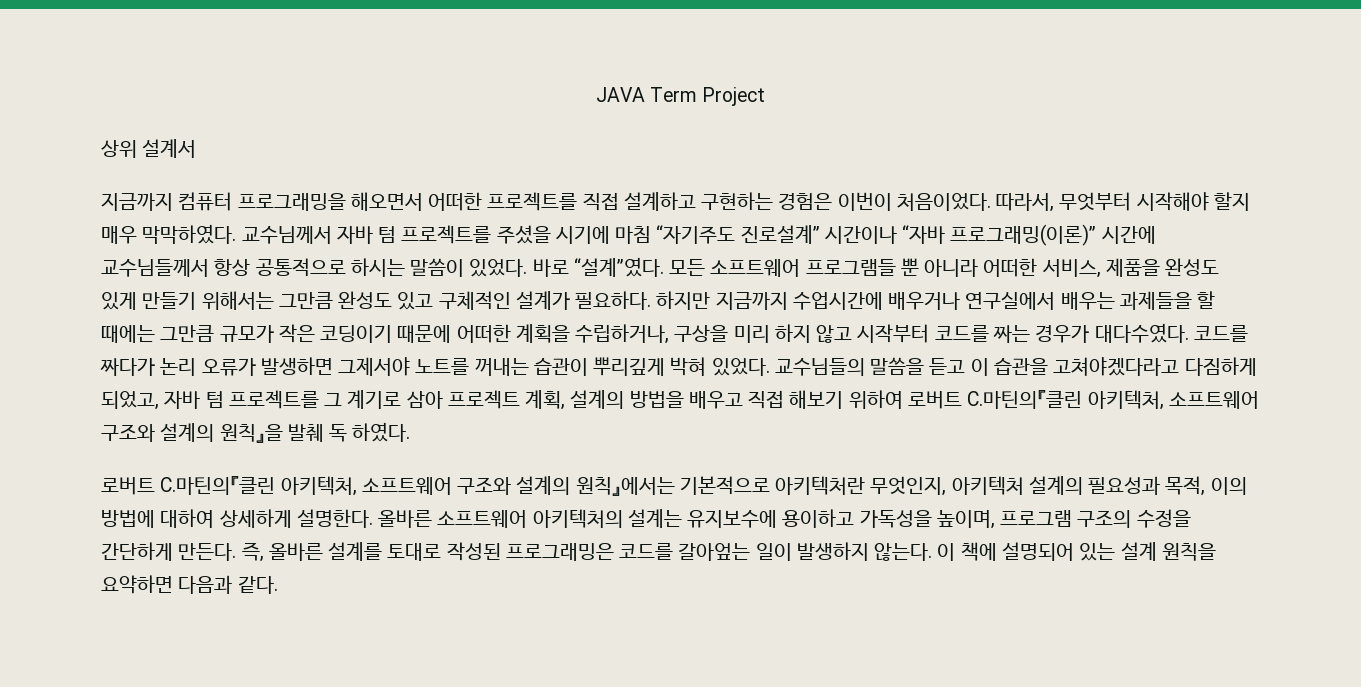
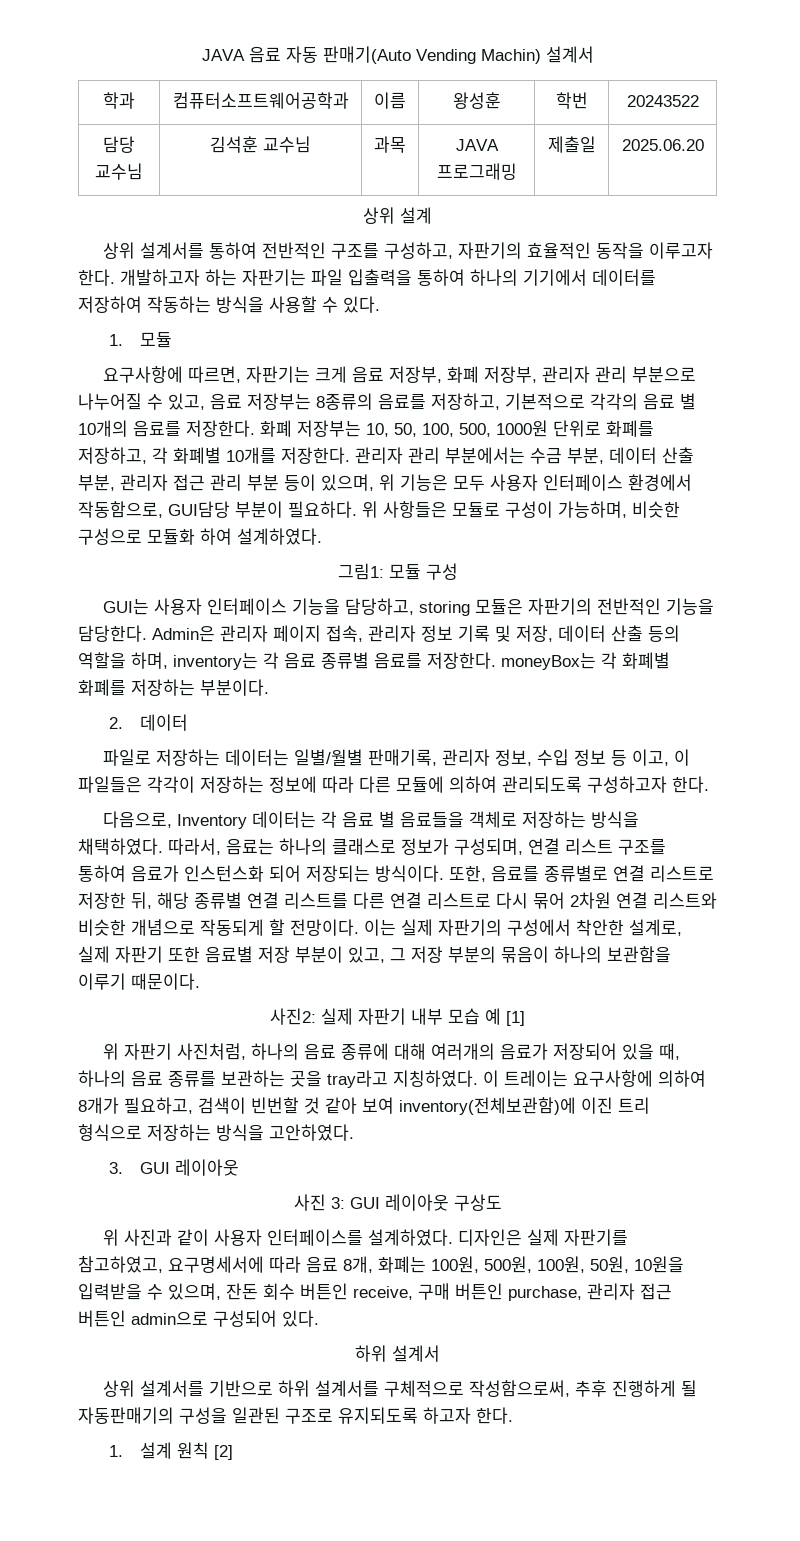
- JAVA Term Project
- 상위 설계서
- 지금까지 컴퓨터 프로그래밍을 해오면서 어떠한 프로젝트를 직접 설계하고 구현하는 경험은 이번이 처음이었다. 따라서, 무엇부터 시작해야 할지 매우 막막하였다. 교수님께서 자바 텀 프로젝트를 주셨을 시기에 마침 “자기주도 진로설계” 시간이나 “자바 프로그래밍(이론)” 시간에 교수님들께서 항상 공통적으로 하시는 말씀이 있었다. 바로 “설계”였다. 모든 소프트웨어 프로그램들 뿐 아니라 어떠한 서비스, 제품을 완성도 있게 만들기 위해서는 그만큼 완성도 있고 구체적인 설계가 필요하다. 하지만 지금까지 수업시간에 배우거나 연구실에서 배우는 과제들을 할 때에는 그만큼 규모가 작은 코딩이기 때문에 어떠한 계획을 수립하거나, 구상을 미리 하지 않고 시작부터 코드를 짜는 경우가 대다수였다. 코드를 짜다가 논리 오류가 발생하면 그제서야 노트를 꺼내는 습관이 뿌리깊게 박혀 있었다. 교수님들의 말씀을 듣고 이 습관을 고쳐야겠다라고 다짐하게 되었고, 자바 텀 프로젝트를 그 계기로 삼아 프로젝트 계획, 설계의 방법을 배우고 직접 해보기 위하여 로버트 C.마틴의『클린 아키텍처, 소프트웨어 구조와 설계의 원칙』을 발췌 독 하였다.
- 로버트 C.마틴의『클린 아키텍처, 소프트웨어 구조와 설계의 원칙』에서는 기본적으로 아키텍처란 무엇인지, 아키텍처 설계의 필요성과 목적, 이의 방법에 대하여 상세하게 설명한다. 올바른 소프트웨어 아키텍처의 설계는 유지보수에 용이하고 가독성을 높이며, 프로그램 구조의 수정을 간단하게 만든다. 즉, 올바른 설계를 토대로 작성된 프로그래밍은 코드를 갈아엎는 일이 발생하지 않는다. 이 책에 설명되어 있는 설계 원칙을 요약하면 다음과 같다.
+ JAVA 음료 자동 판매기(Auto Vending Machin) 설계서
+ 학과 | 컴퓨터소프트웨어공학과 | 이름 | 왕성훈 | 학번 | 20243522
+ 담당 교수님 | 김석훈 교수님 | 과목 | JAVA 프로그래밍 | 제출일 | 2025.06.20
+ 상위 설계
+ 상위 설계서를 통하여 전반적인 구조를 구성하고, 자판기의 효율적인 동작을 이루고자 한다. 개발하고자 하는 자판기는 파일 입출력을 통하여 하나의 기기에서 데이터를 저장하여 작동하는 방식을 사용할 수 있다.
+ 1. 모듈
+ 요구사항에 따르면, 자판기는 크게 음료 저장부, 화폐 저장부, 관리자 관리 부분으로 나누어질 수 있고, 음료 저장부는 8종류의 음료를 저장하고, 기본적으로 각각의 음료 별 10개의 음료를 저장한다. 화폐 저장부는 10, 50, 100, 500, 1000원 단위로 화폐를 저장하고, 각 화폐별 10개를 저장한다. 관리자 관리 부분에서는 수금 부분, 데이터 산출 부분, 관리자 접근 관리 부분 등이 있으며, 위 기능은 모두 사용자 인터페이스 환경에서 작동함으로, GUI담당 부분이 필요하다. 위 사항들은 모듈로 구성이 가능하며, 비슷한 구성으로 모듈화 하여 설계하였다.
+ 그림1: 모듈 구성
+ GUI는 사용자 인터페이스 기능을 담당하고, storing 모듈은 자판기의 전반적인 기능을 담당한다. Admin은 관리자 페이지 접속, 관리자 정보 기록 및 저장, 데이터 산출 등의 역할을 하며, inventory는 각 음료 종류별 음료를 저장한다. moneyBox는 각 화폐별 화폐를 저장하는 부분이다.
+ 2. 데이터
+ 파일로 저장하는 데이터는 일별/월별 판매기록, 관리자 정보, 수입 정보 등 이고, 이 파일들은 각각이 저장하는 정보에 따라 다른 모듈에 의하여 관리되도록 구성하고자 한다.
+ 다음으로, Inventory 데이터는 각 음료 별 음료들을 객체로 저장하는 방식을 채택하였다. 따라서, 음료는 하나의 클래스로 정보가 구성되며, 연결 리스트 구조를 통하여 음료가 인스턴스화 되어 저장되는 방식이다. 또한, 음료를 종류별로 연결 리스트로 저장한 뒤, 해당 종류별 연결 리스트를 다른 연결 리스트로 다시 묶어 2차원 연결 리스트와 비슷한 개념으로 작동되게 할 전망이다. 이는 실제 자판기의 구성에서 착안한 설계로, 실제 자판기 또한 음료별 저장 부분이 있고, 그 저장 부분의 묶음이 하나의 보관함을 이루기 때문이다.
+ 사진2: 실제 자판기 내부 모습 예 [1]
+ 위 자판기 사진처럼, 하나의 음료 종류에 대해 여러개의 음료가 저장되어 있을 때, 하나의 음료 종류를 보관하는 곳을 tray라고 지칭하였다. 이 트레이는 요구사항에 의하여 8개가 필요하고, 검색이 빈번할 것 같아 보여 inventory(전체보관함)에 이진 트리 형식으로 저장하는 방식을 고안하였다.
+ 3. GUI 레이아웃
+ 사진 3: GUI 레이아웃 구상도
+ 위 사진과 같이 사용자 인터페이스를 설계하였다. 디자인은 실제 자판기를 참고하였고, 요구명세서에 따라 음료 8개, 화폐는 100원, 500원, 100원, 50원, 10원을 입력받을 수 있으며, 잔돈 회수 버튼인 receive, 구매 버튼인 purchase, 관리자 접근 버튼인 admin으로 구성되어 있다.
+ 하위 설계서
+ 상위 설계서를 기반으로 하위 설계서를 구체적으로 작성함으로써, 추후 진행하게 될 자동판매기의 구성을 일관된 구조로 유지되도록 하고자 한다.
+ 1. 설계 원칙 [2]

